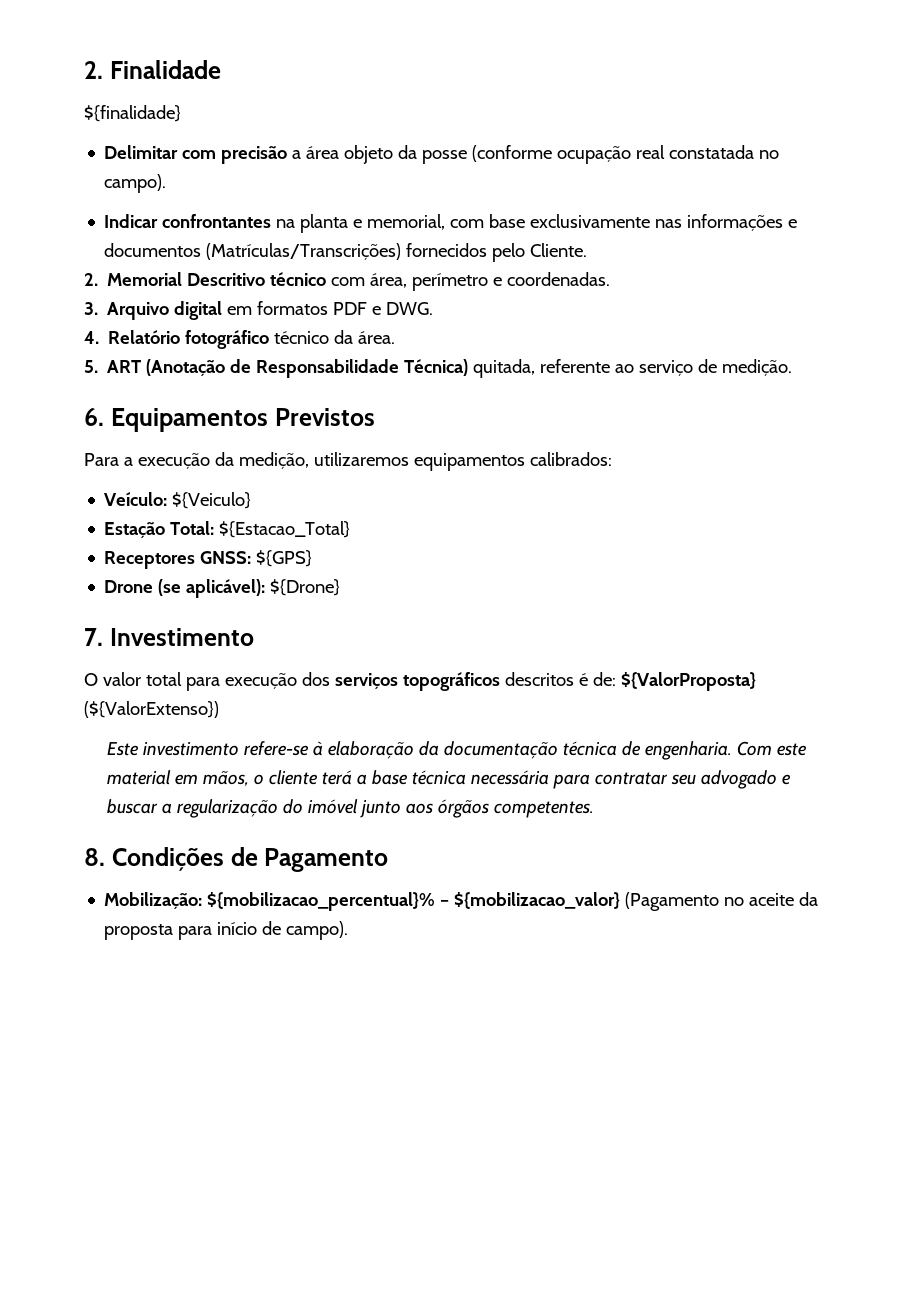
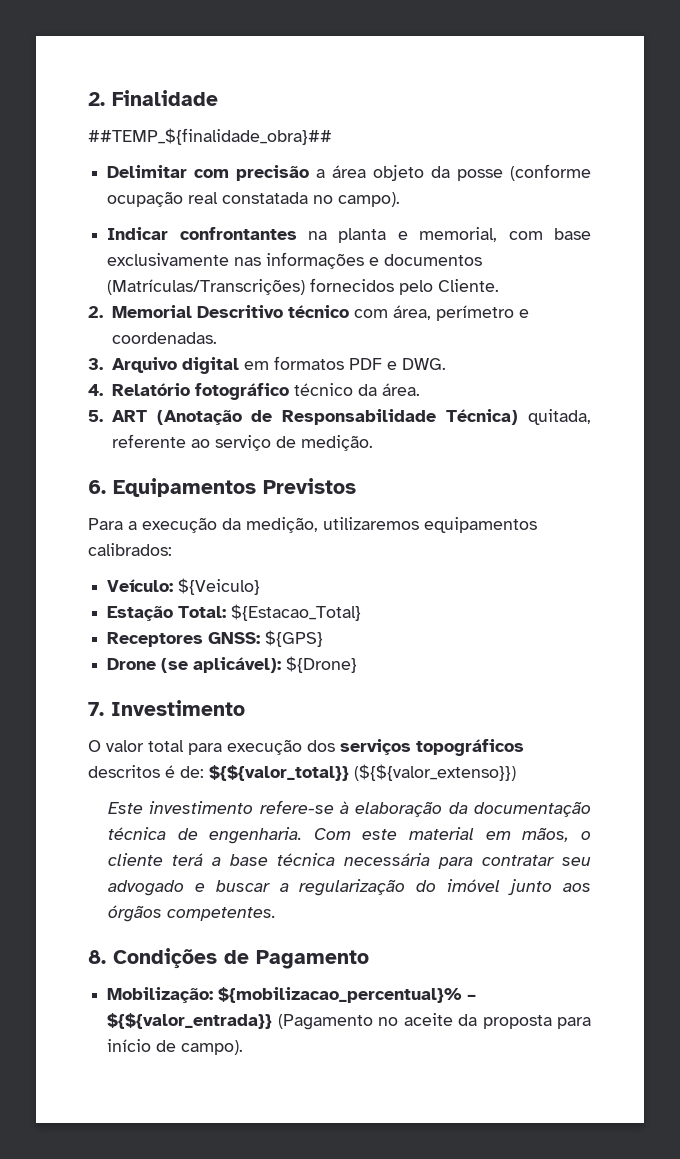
- ${finalidade}
+ ##TEMP_${finalidade_obra}##
- O valor total para execução dos serviços topográficos descritos é de: ${ValorProposta} (${ValorExtenso})
+ O valor total para execução dos serviços topográficos descritos é de: ${${valor_total}} (${${valor_extenso}})
- Mobilização: ${mobilizacao_percentual}% – ${mobilizacao_valor} (Pagamento no aceite da proposta para início de campo).
+ Mobilização: ${mobilizacao_percentual}% – ${${valor_entrada}} (Pagamento no aceite da proposta para início de campo).

